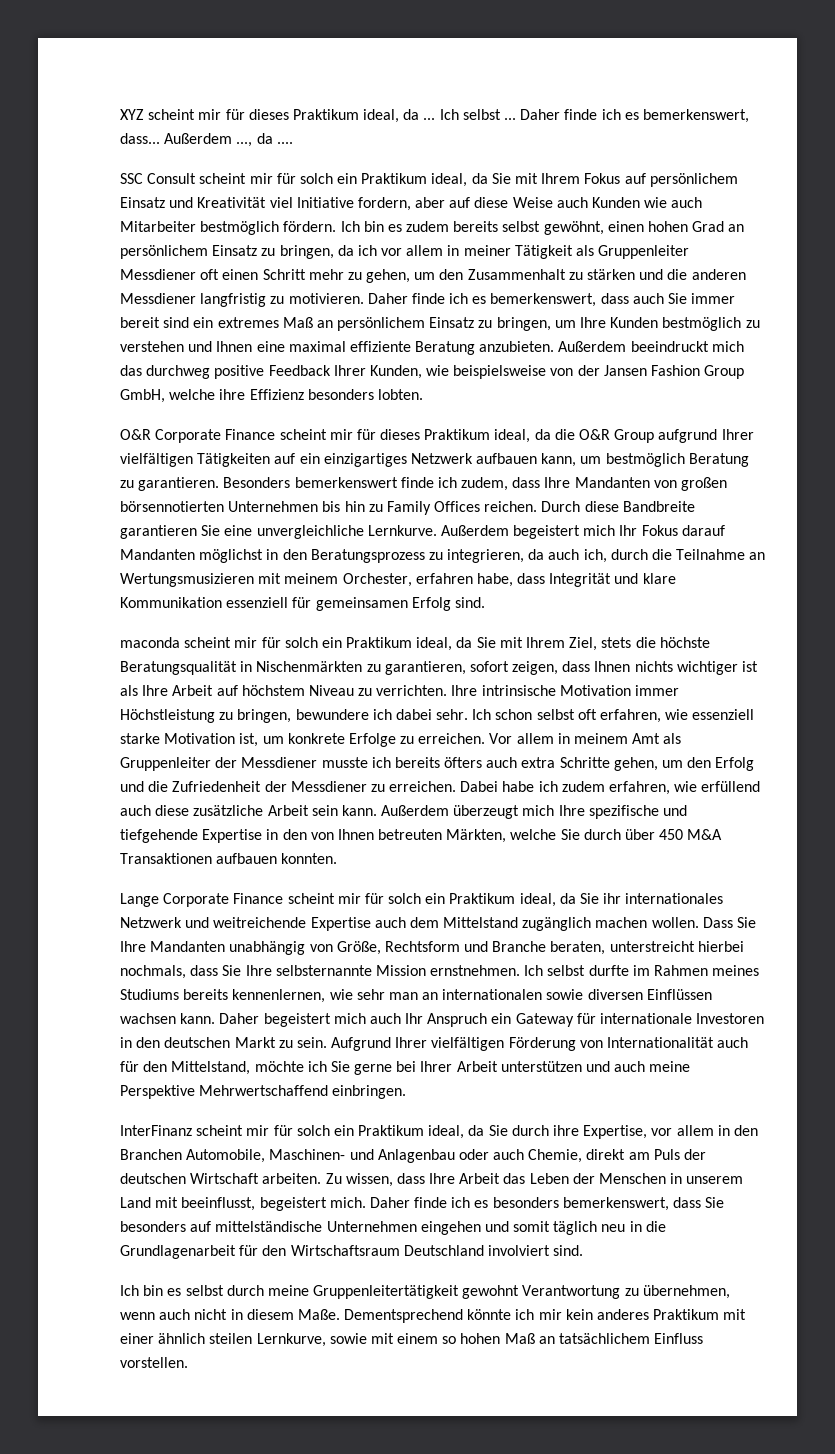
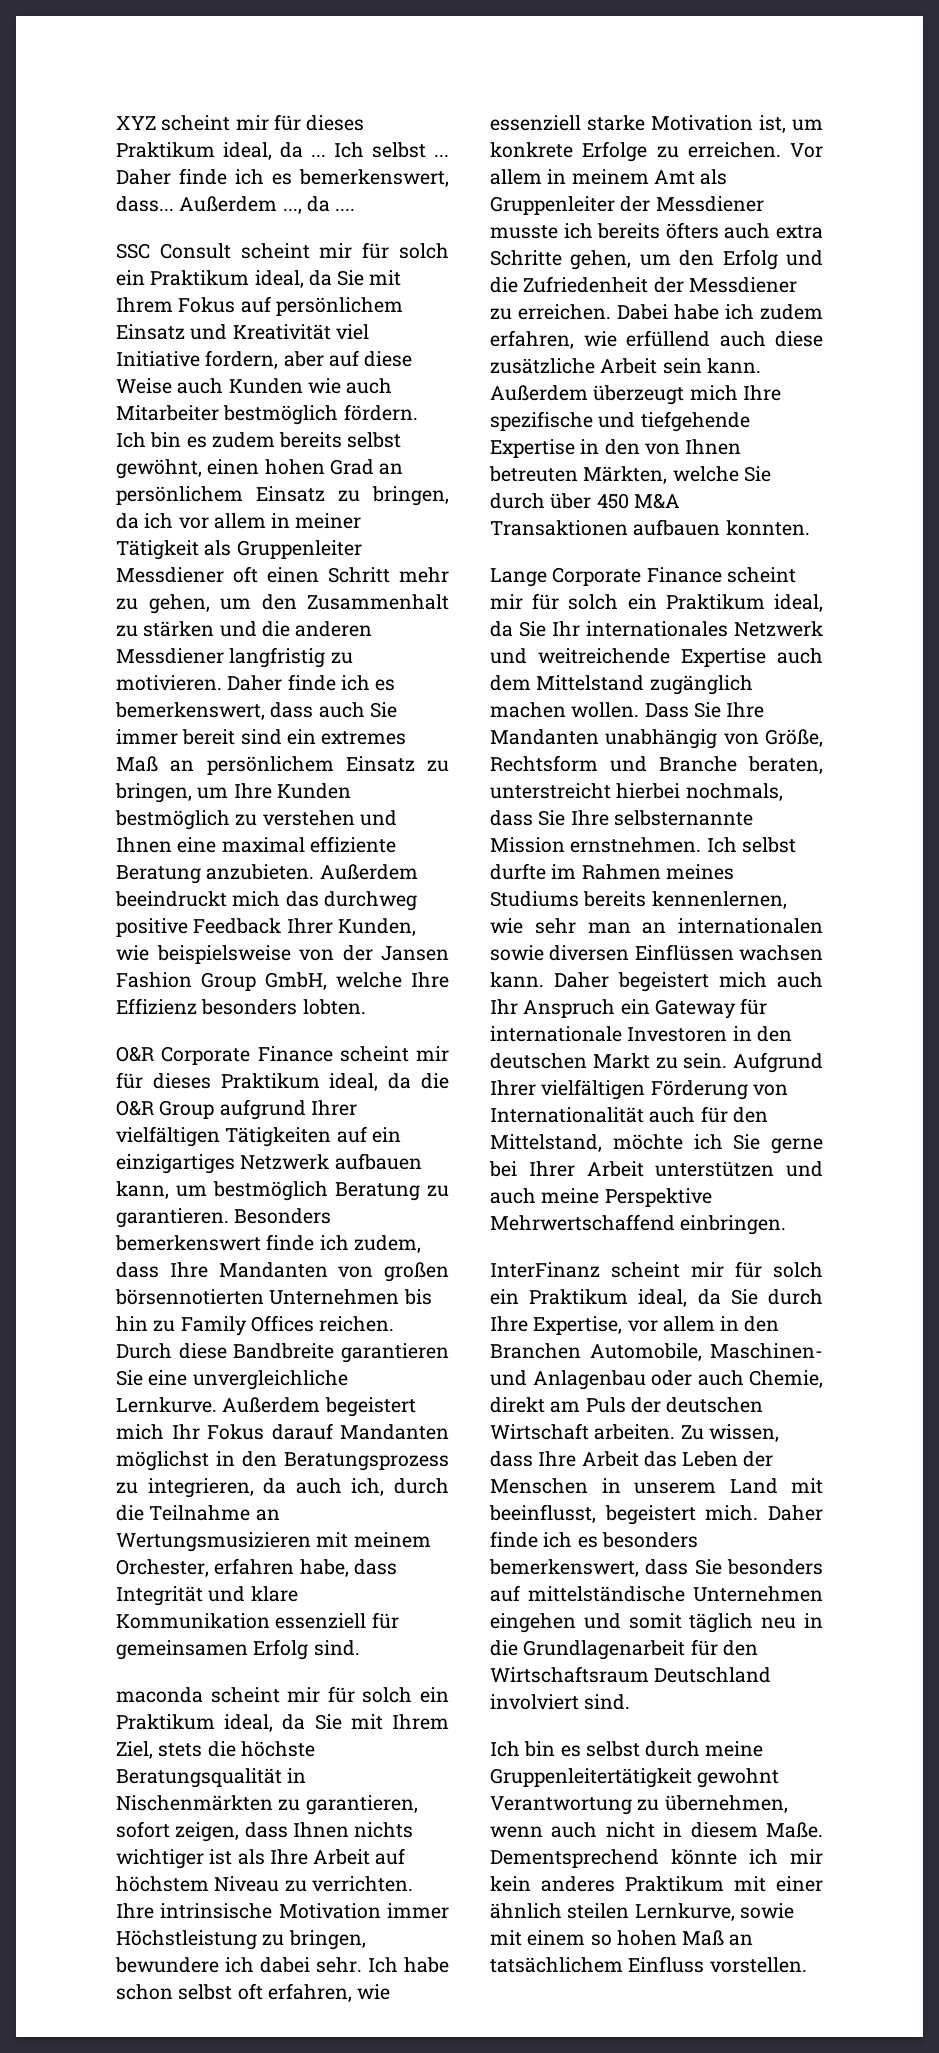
- Außerdem beeindruckt mich das durchweg positive Feedback Ihrer Kunden, wie beispielsweise von der Jansen Fashion Group GmbH, welche ihre Effizienz besonders lobten.
+ Außerdem beeindruckt mich das durchweg positive Feedback Ihrer Kunden, wie beispielsweise von der Jansen Fashion Group GmbH, welche Ihre Effizienz besonders lobten.
- Ich schon selbst oft erfahren, wie essenziell starke Motivation ist, um konkrete Erfolge zu erreichen.
+ Ich habe schon selbst oft erfahren, wie essenziell starke Motivation ist, um konkrete Erfolge zu erreichen.
- Lange Corporate Finance scheint mir für solch ein Praktikum ideal, da Sie ihr internationales Netzwerk und weitreichende Expertise auch dem Mittelstand zugänglich machen wollen.
+ Lange Corporate Finance scheint mir für solch ein Praktikum ideal, da Sie Ihr internationales Netzwerk und weitreichende Expertise auch dem Mittelstand zugänglich machen wollen.
- InterFinanz scheint mir für solch ein Praktikum ideal, da Sie durch ihre Expertise, vor allem in den Branchen Automobile, Maschinen- und Anlagenbau oder auch Chemie, direkt am Puls der deutschen Wirtschaft arbeiten.
+ InterFinanz scheint mir für solch ein Praktikum ideal, da Sie durch Ihre Expertise, vor allem in den Branchen Automobile, Maschinen- und Anlagenbau oder auch Chemie, direkt am Puls der deutschen Wirtschaft arbeiten.

